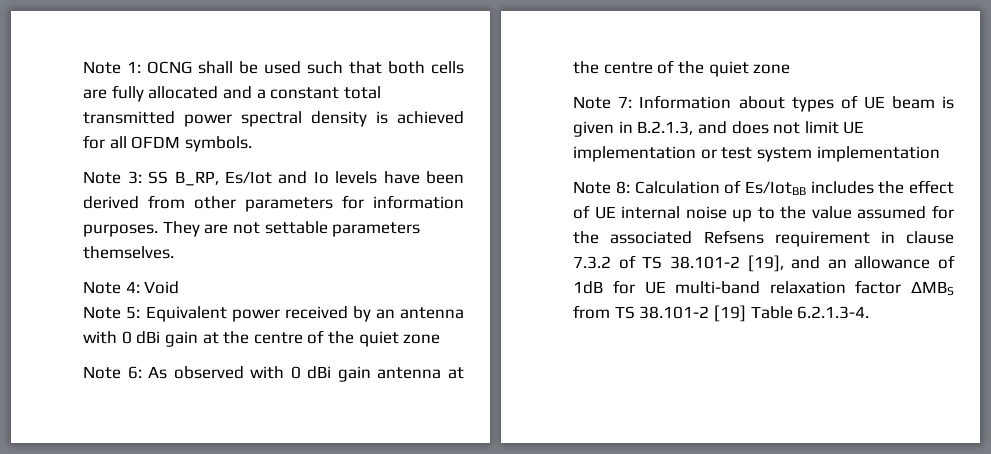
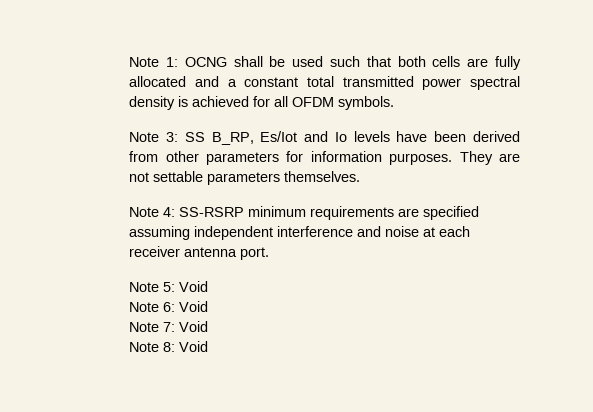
- Note 4: Void
- Note 5: Equivalent power received by an antenna with 0 dBi gain at the centre of the quiet zone
- Note 6: As observed with 0 dBi gain antenna at the centre of the quiet zone
- Note 7: Information about types of UE beam is given in B.2.1.3, and does not limit UE implementation or test system implementation
- Note 8: Calculation of Es/IotBB includes the effect of UE internal noise up to the value assumed for the associated Refsens requirement in clause 7.3.2 of TS 38.101-2 [19], and an allowance of 1dB for UE multi-band relaxation factor ΔMBS from TS 38.101-2 [19] Table 6.2.1.3-4.
+ Note 4: SS-RSRP minimum requirements are specified assuming independent interference and noise at each receiver antenna port.
+ Note 5: Void
+ Note 6: Void
+ Note 7: Void
+ Note 8: Void

